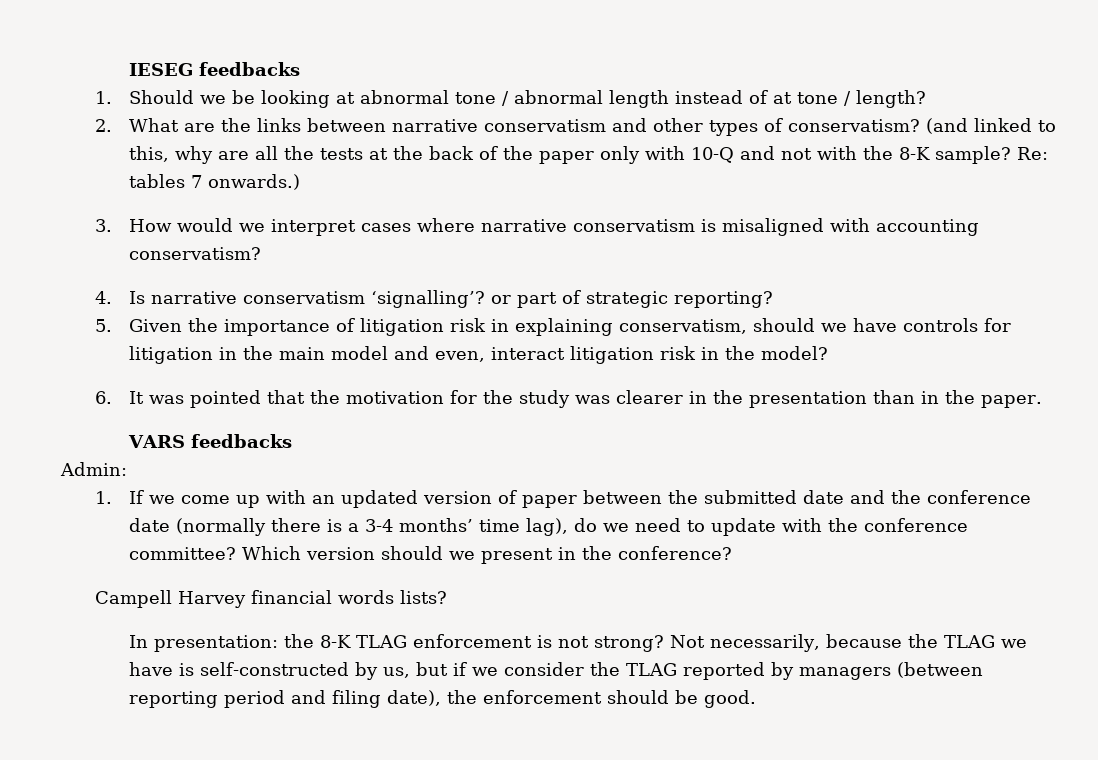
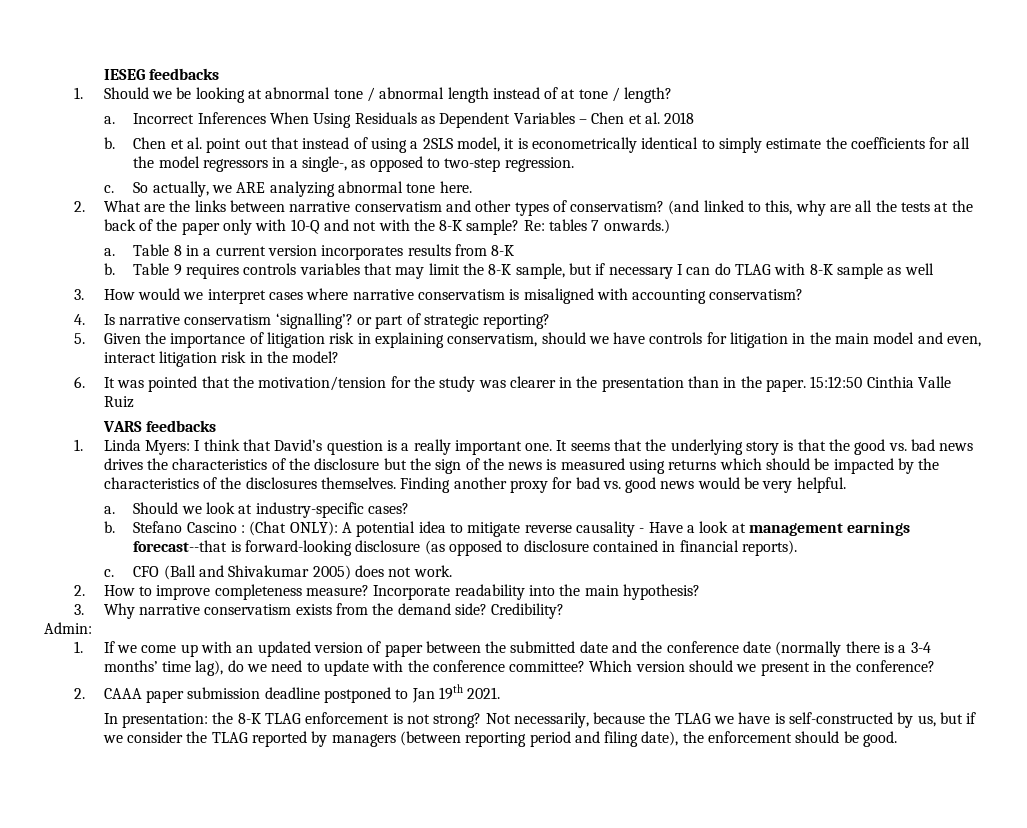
+ a. Incorrect Inferences When Using Residuals as Dependent Variables – Chen et al. 2018
+ b. Chen et al. point out that instead of using a 2SLS model, it is econometrically identical to simply estimate the coefficients for all the model regressors in a single-, as opposed to two-step regression.
+ c. So actually, we ARE analyzing abnormal tone here.
+ a. Table 8 in a current version incorporates results from 8-K
+ b. Table 9 requires controls variables that may limit the 8-K sample, but if necessary I can do TLAG with 8-K sample as well
- 6. It was pointed that the motivation for the study was clearer in the presentation than in the paper.
+ 6. It was pointed that the motivation/tension for the study was clearer in the presentation than in the paper. 15:12:50 Cinthia Valle Ruiz
  VARS feedbacks
+ 1. Linda Myers: I think that David’s question is a really important one. It seems that the underlying story is that the good vs. bad news drives the characteristics of the disclosure but the sign of the news is measured using returns which should be impacted by the characteristics of the disclosures themselves. Finding another proxy for bad vs. good news would be very helpful.
+ a. Should we look at industry-specific cases?
+ b. Stefano Cascino : (Chat ONLY): A potential idea to mitigate reverse causality - Have a look at management earnings forecast--that is forward-looking disclosure (as opposed to disclosure contained in financial reports).
+ c. CFO (Ball and Shivakumar 2005) does not work.
+ 2. How to improve completeness measure? Incorporate readability into the main hypothesis?
+ 3. Why narrative conservatism exists from the demand side? Credibility?
- Campell Harvey financial words lists?
+ 2. CAAA paper submission deadline postponed to Jan 19th 2021.

